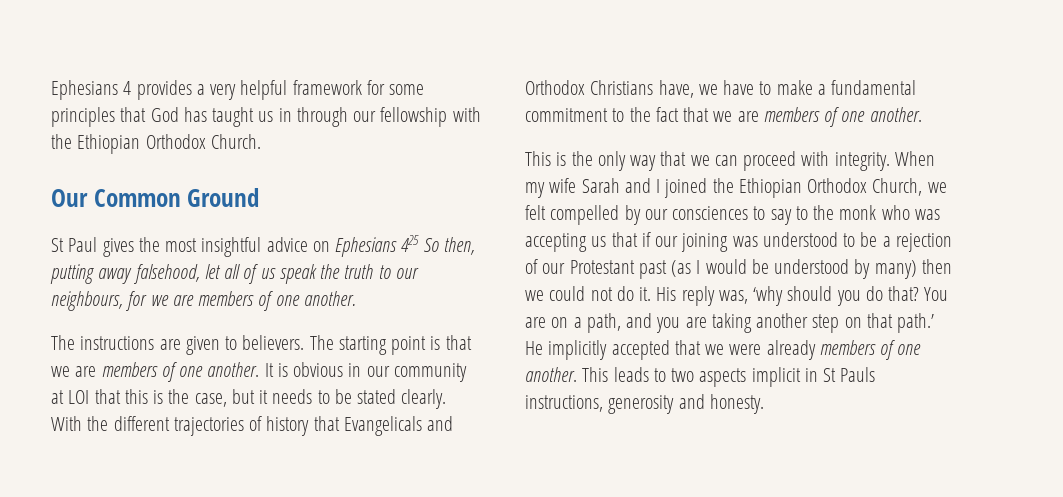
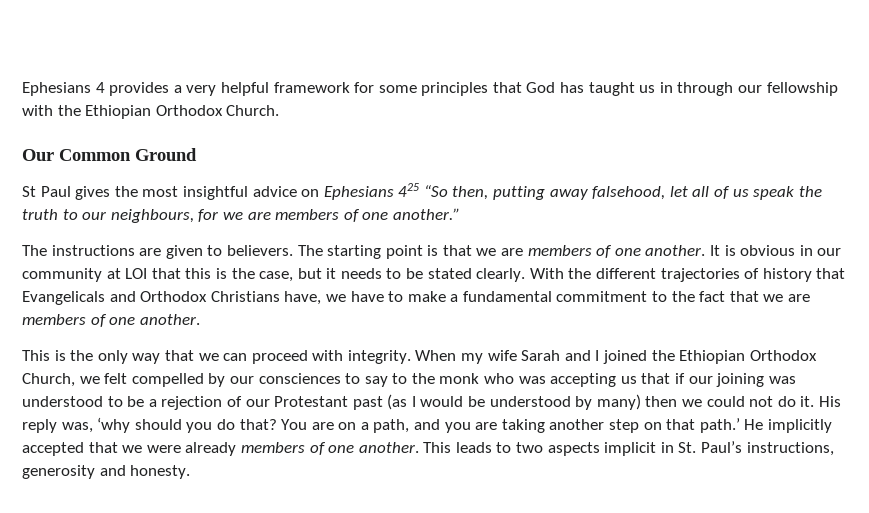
- St Paul gives the most insightful advice on Ephesians 425 So then, putting away falsehood, let all of us speak the truth to our neighbours, for we are members of one another.
+ St Paul gives the most insightful advice on Ephesians 425 “So then, putting away falsehood, let all of us speak the truth to our neighbours, for we are members of one another.”
- This leads to two aspects implicit in St Pauls instructions, generosity and honesty.
+ This leads to two aspects implicit in St. Paul’s instructions, generosity and honesty.

